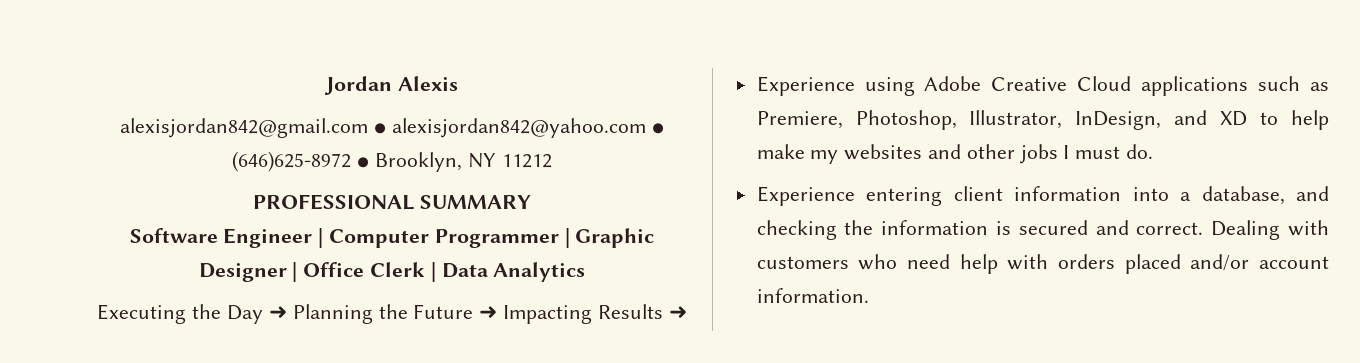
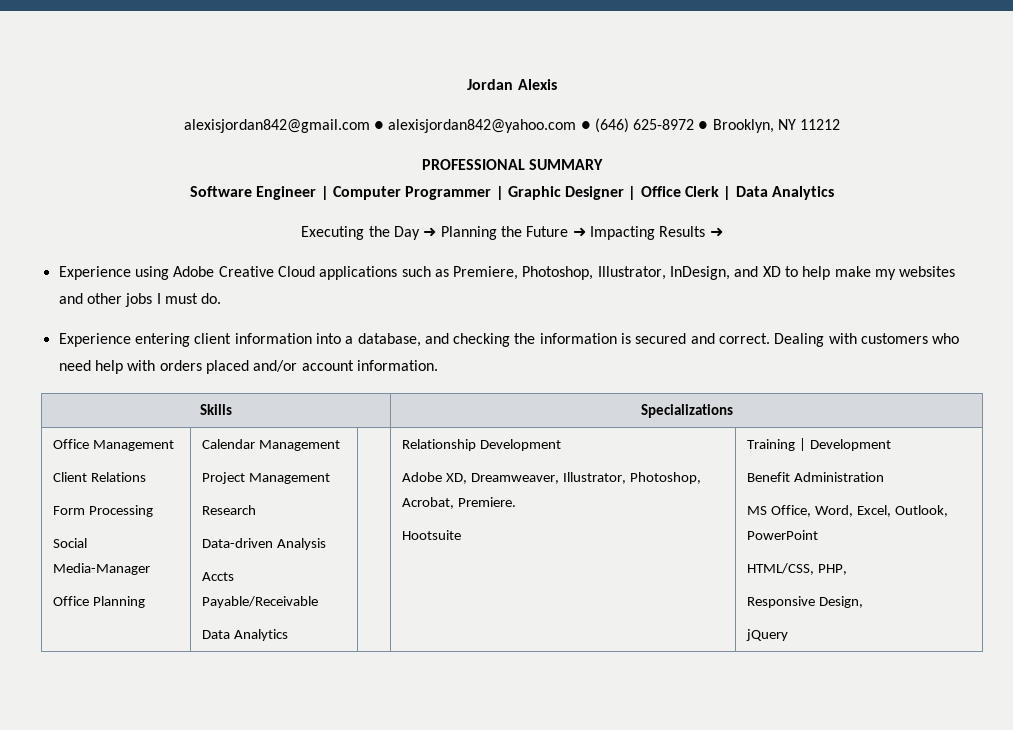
- alexisjordan842@gmail.com ● alexisjordan842@yahoo.com ● (646)625-8972 ● Brooklyn, NY 11212
+ alexisjordan842@gmail.com ● alexisjordan842@yahoo.com ● (646) 625-8972 ● Brooklyn, NY 11212
+ Skills | Specializations
+ Office Management
+ Client Relations
+ Form Processing
+ Social Media-Manager
+ Office Planning | Calendar Management
+ Project Management
+ Research
+ Data-driven Analysis
+ Accts Payable/Receivable
+ Data Analytics | | Relationship Development
+ Adobe XD, Dreamweaver, Illustrator, Photoshop, Acrobat, Premiere.
+ Hootsuite | Training | Development
+ Benefit Administration
+ MS Office, Word, Excel, Outlook, PowerPoint
+ HTML/CSS, PHP,
+ Responsive Design,
+ jQuery

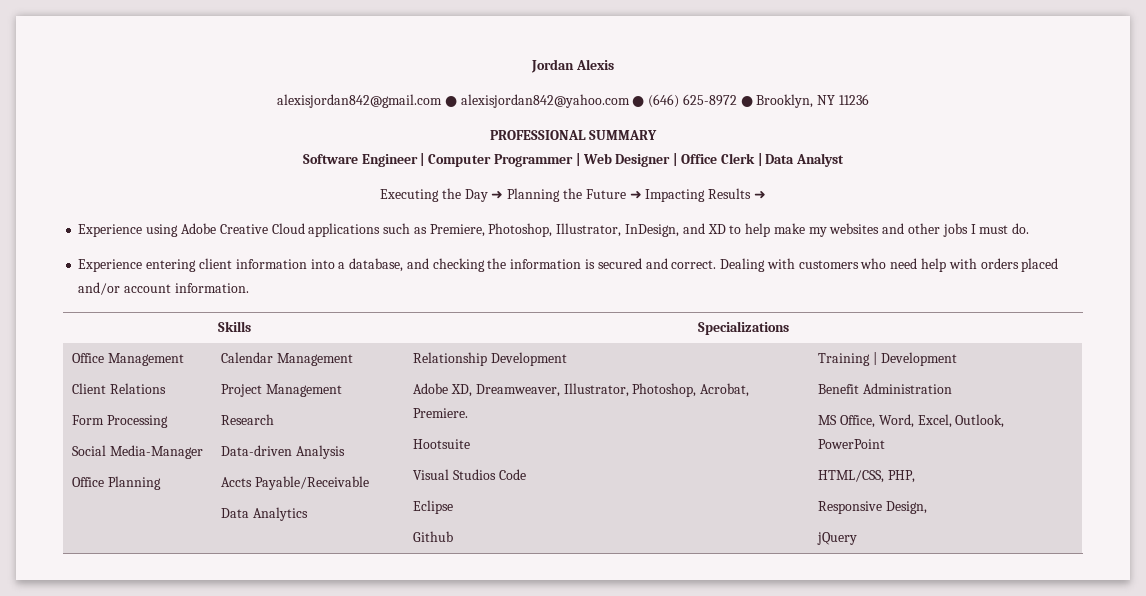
- alexisjordan842@gmail.com ● alexisjordan842@yahoo.com ● (646) 625-8972 ● Brooklyn, NY 11212
+ alexisjordan842@gmail.com ● alexisjordan842@yahoo.com ● (646) 625-8972 ● Brooklyn, NY 11236
- Software Engineer | Computer Programmer | Graphic Designer | Office Clerk | Data Analytics
+ Software Engineer | Computer Programmer | Web Designer | Office Clerk | Data Analyst
+ Visual Studios Code
+ Eclipse
+ Github

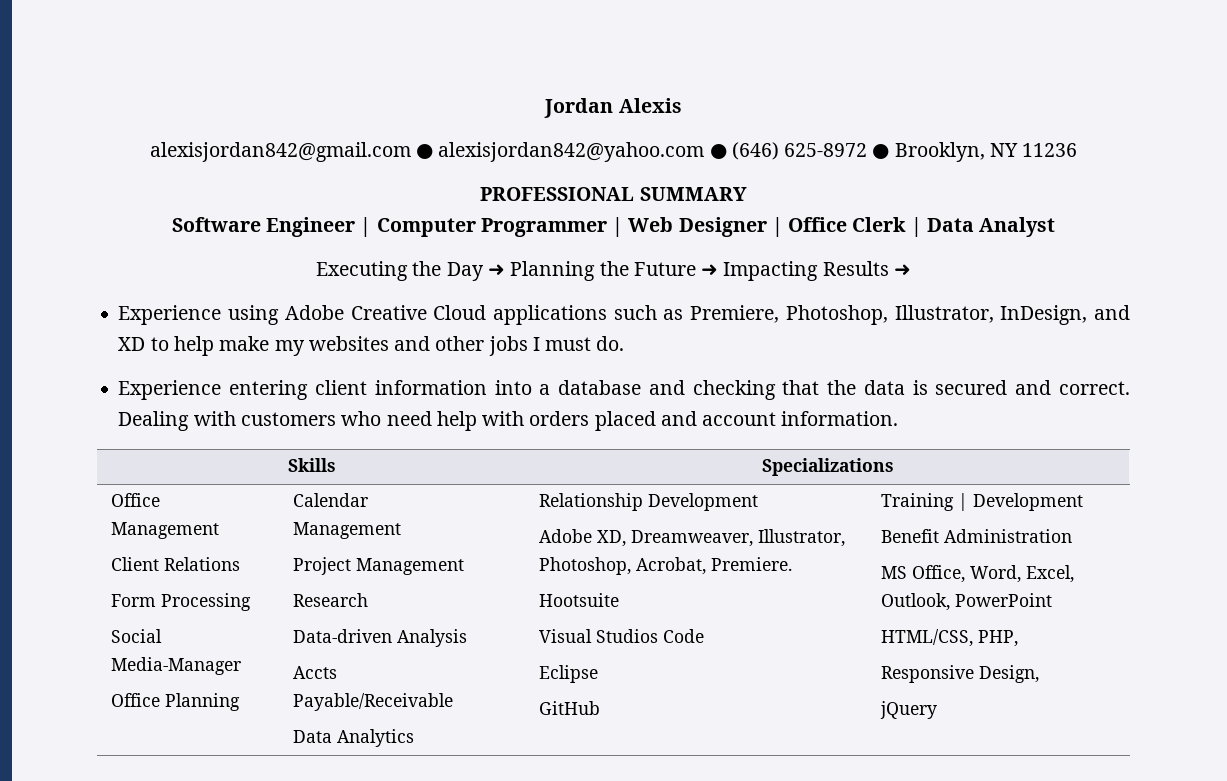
- Experience entering client information into a database, and checking the information is secured and correct.
+ Experience entering client information into a database and checking that the data is secured and correct.
- Dealing with customers who need help with orders placed and/or account information.
+ Dealing with customers who need help with orders placed and account information.
- Github
+ GitHub

